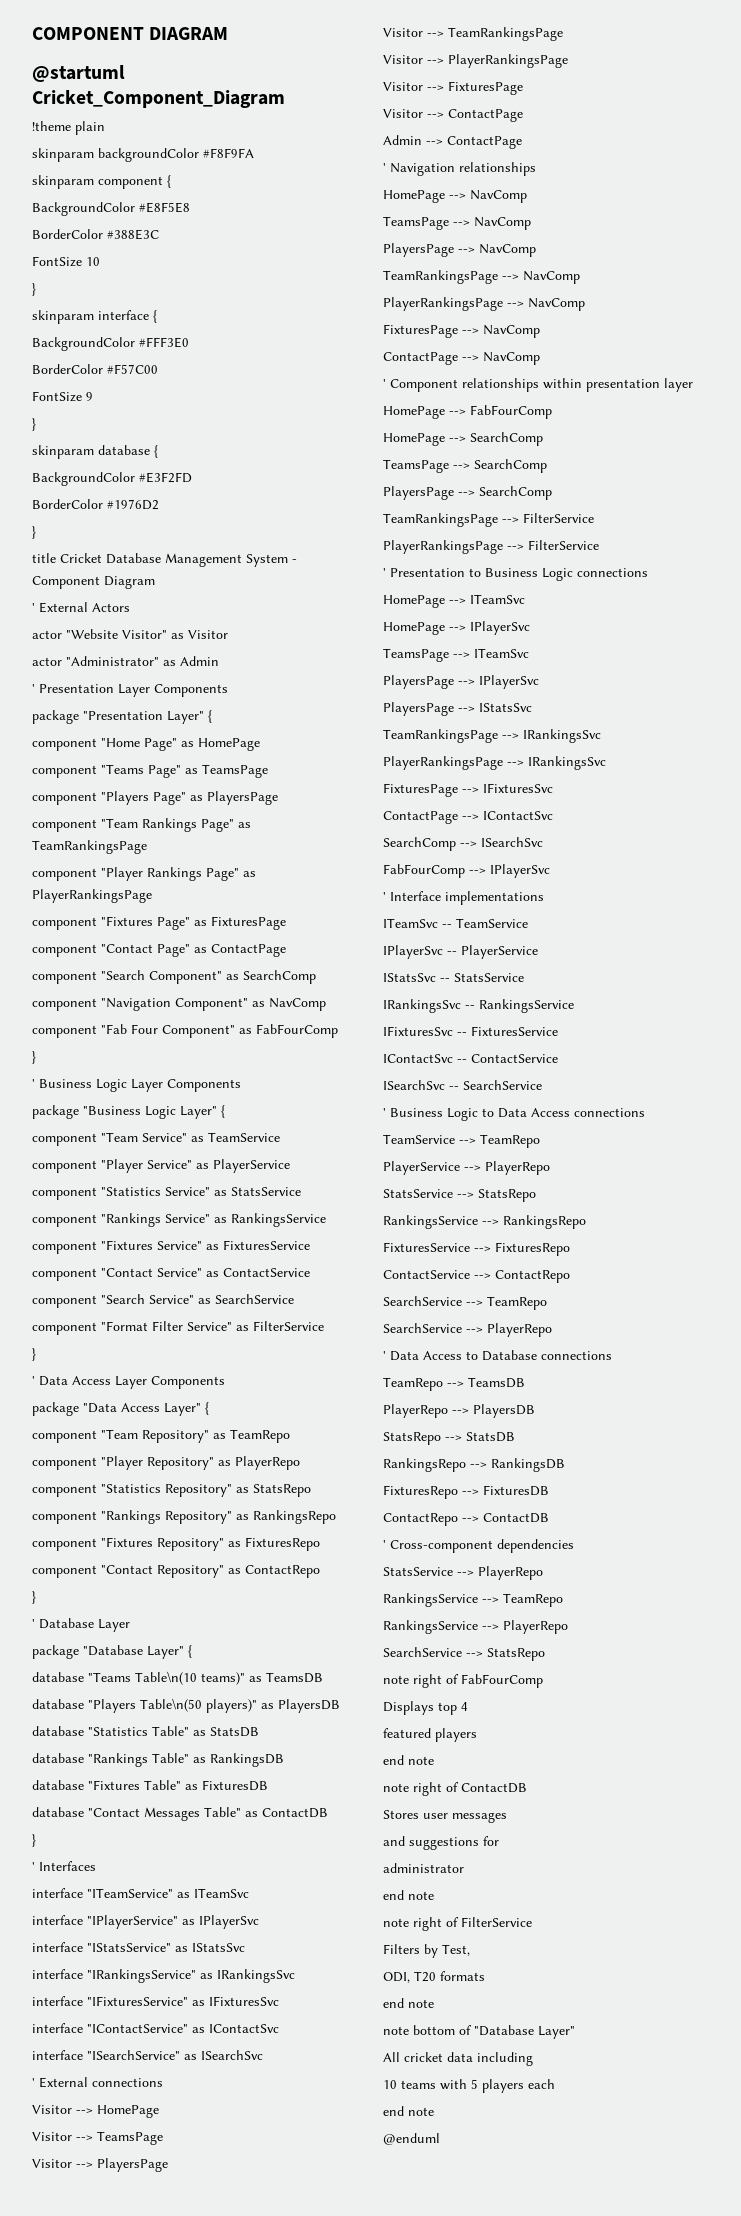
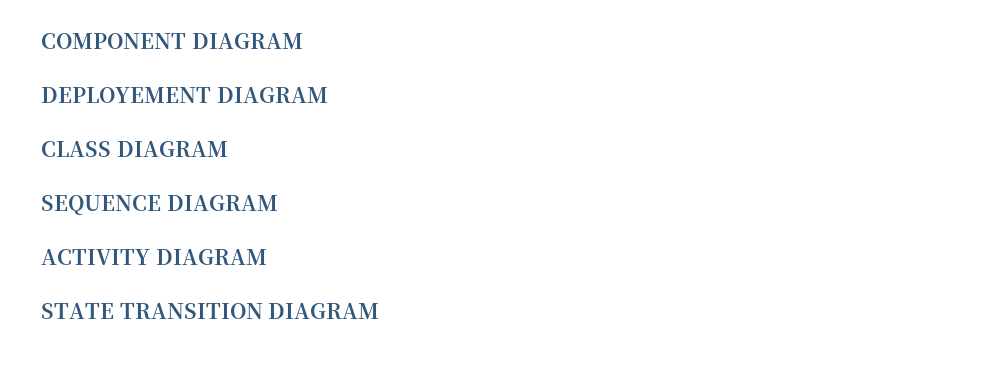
- @startuml Cricket_Component_Diagram
- !theme plain
- skinparam backgroundColor #F8F9FA
- skinparam component {
- BackgroundColor #E8F5E8
- BorderColor #388E3C
- FontSize 10
- }
- skinparam interface {
- BackgroundColor #FFF3E0
- BorderColor #F57C00
- FontSize 9
- }
- skinparam database {
- BackgroundColor #E3F2FD
- BorderColor #1976D2
- }
- title Cricket Database Management System - Component Diagram
- ' External Actors
- actor "Website Visitor" as Visitor
- actor "Administrator" as Admin
- ' Presentation Layer Components
- package "Presentation Layer" {
- component "Home Page" as HomePage
- component "Teams Page" as TeamsPage
- component "Players Page" as PlayersPage
- component "Team Rankings Page" as TeamRankingsPage
- component "Player Rankings Page" as PlayerRankingsPage
- component "Fixtures Page" as FixturesPage
- component "Contact Page" as ContactPage
- component "Search Component" as SearchComp
- component "Navigation Component" as NavComp
- component "Fab Four Component" as FabFourComp
- }
- ' Business Logic Layer Components
- package "Business Logic Layer" {
- component "Team Service" as TeamService
- component "Player Service" as PlayerService
- component "Statistics Service" as StatsService
- component "Rankings Service" as RankingsService
- component "Fixtures Service" as FixturesService
- component "Contact Service" as ContactService
- component "Search Service" as SearchService
- component "Format Filter Service" as FilterService
- }
- ' Data Access Layer Components
- package "Data Access Layer" {
- component "Team Repository" as TeamRepo
- component "Player Repository" as PlayerRepo
- component "Statistics Repository" as StatsRepo
- component "Rankings Repository" as RankingsRepo
- component "Fixtures Repository" as FixturesRepo
- component "Contact Repository" as ContactRepo
- }
- ' Database Layer
- package "Database Layer" {
- database "Teams Table\n(10 teams)" as TeamsDB
- database "Players Table\n(50 players)" as PlayersDB
- database "Statistics Table" as StatsDB
- database "Rankings Table" as RankingsDB
- database "Fixtures Table" as FixturesDB
- database "Contact Messages Table" as ContactDB
- }
- ' Interfaces
- interface "ITeamService" as ITeamSvc
- interface "IPlayerService" as IPlayerSvc
- interface "IStatsService" as IStatsSvc
- interface "IRankingsService" as IRankingsSvc
- interface "IFixturesService" as IFixturesSvc
- interface "IContactService" as IContactSvc
- interface "ISearchService" as ISearchSvc
- ' External connections
- Visitor --> HomePage
- Visitor --> TeamsPage
- Visitor --> PlayersPage
- Visitor --> TeamRankingsPage
- Visitor --> PlayerRankingsPage
- Visitor --> FixturesPage
- Visitor --> ContactPage
- Admin --> ContactPage
- ' Navigation relationships
- HomePage --> NavComp
- TeamsPage --> NavComp
- PlayersPage --> NavComp
- TeamRankingsPage --> NavComp
- PlayerRankingsPage --> NavComp
- FixturesPage --> NavComp
- ContactPage --> NavComp
- ' Component relationships within presentation layer
- HomePage --> FabFourComp
- HomePage --> SearchComp
- TeamsPage --> SearchComp
- PlayersPage --> SearchComp
- TeamRankingsPage --> FilterService
- PlayerRankingsPage --> FilterService
- ' Presentation to Business Logic connections
- HomePage --> ITeamSvc
- HomePage --> IPlayerSvc
- TeamsPage --> ITeamSvc
- PlayersPage --> IPlayerSvc
- PlayersPage --> IStatsSvc
- TeamRankingsPage --> IRankingsSvc
- PlayerRankingsPage --> IRankingsSvc
- FixturesPage --> IFixturesSvc
- ContactPage --> IContactSvc
- SearchComp --> ISearchSvc
- FabFourComp --> IPlayerSvc
- ' Interface implementations
- ITeamSvc -- TeamService
- IPlayerSvc -- PlayerService
- IStatsSvc -- StatsService
- IRankingsSvc -- RankingsService
- IFixturesSvc -- FixturesService
- IContactSvc -- ContactService
- ISearchSvc -- SearchService
- ' Business Logic to Data Access connections
- TeamService --> TeamRepo
- PlayerService --> PlayerRepo
- StatsService --> StatsRepo
- RankingsService --> RankingsRepo
- FixturesService --> FixturesRepo
- ContactService --> ContactRepo
- SearchService --> TeamRepo
- SearchService --> PlayerRepo
- ' Data Access to Database connections
- TeamRepo --> TeamsDB
- PlayerRepo --> PlayersDB
- StatsRepo --> StatsDB
- RankingsRepo --> RankingsDB
- FixturesRepo --> FixturesDB
- ContactRepo --> ContactDB
- ' Cross-component dependencies
- StatsService --> PlayerRepo
- RankingsService --> TeamRepo
- RankingsService --> PlayerRepo
- SearchService --> StatsRepo
- note right of FabFourComp
- Displays top 4
- featured players
- end note
- note right of ContactDB
- Stores user messages
- and suggestions for
- administrator
- end note
- note right of FilterService
- Filters by Test,
- ODI, T20 formats
- end note
- note bottom of "Database Layer"
- All cricket data including
- 10 teams with 5 players each
- end note
- @enduml
+ DEPLOYEMENT DIAGRAM
+ CLASS DIAGRAM
+ SEQUENCE DIAGRAM
+ ACTIVITY DIAGRAM
+ STATE TRANSITION DIAGRAM

